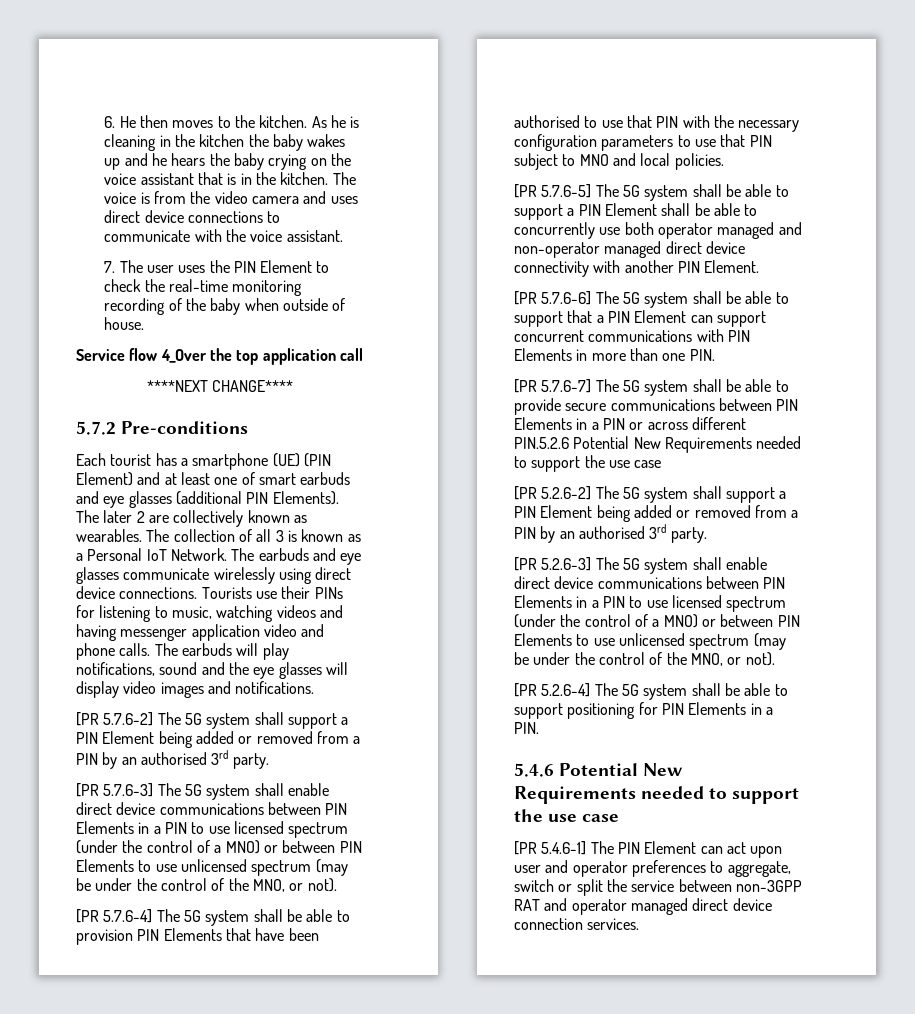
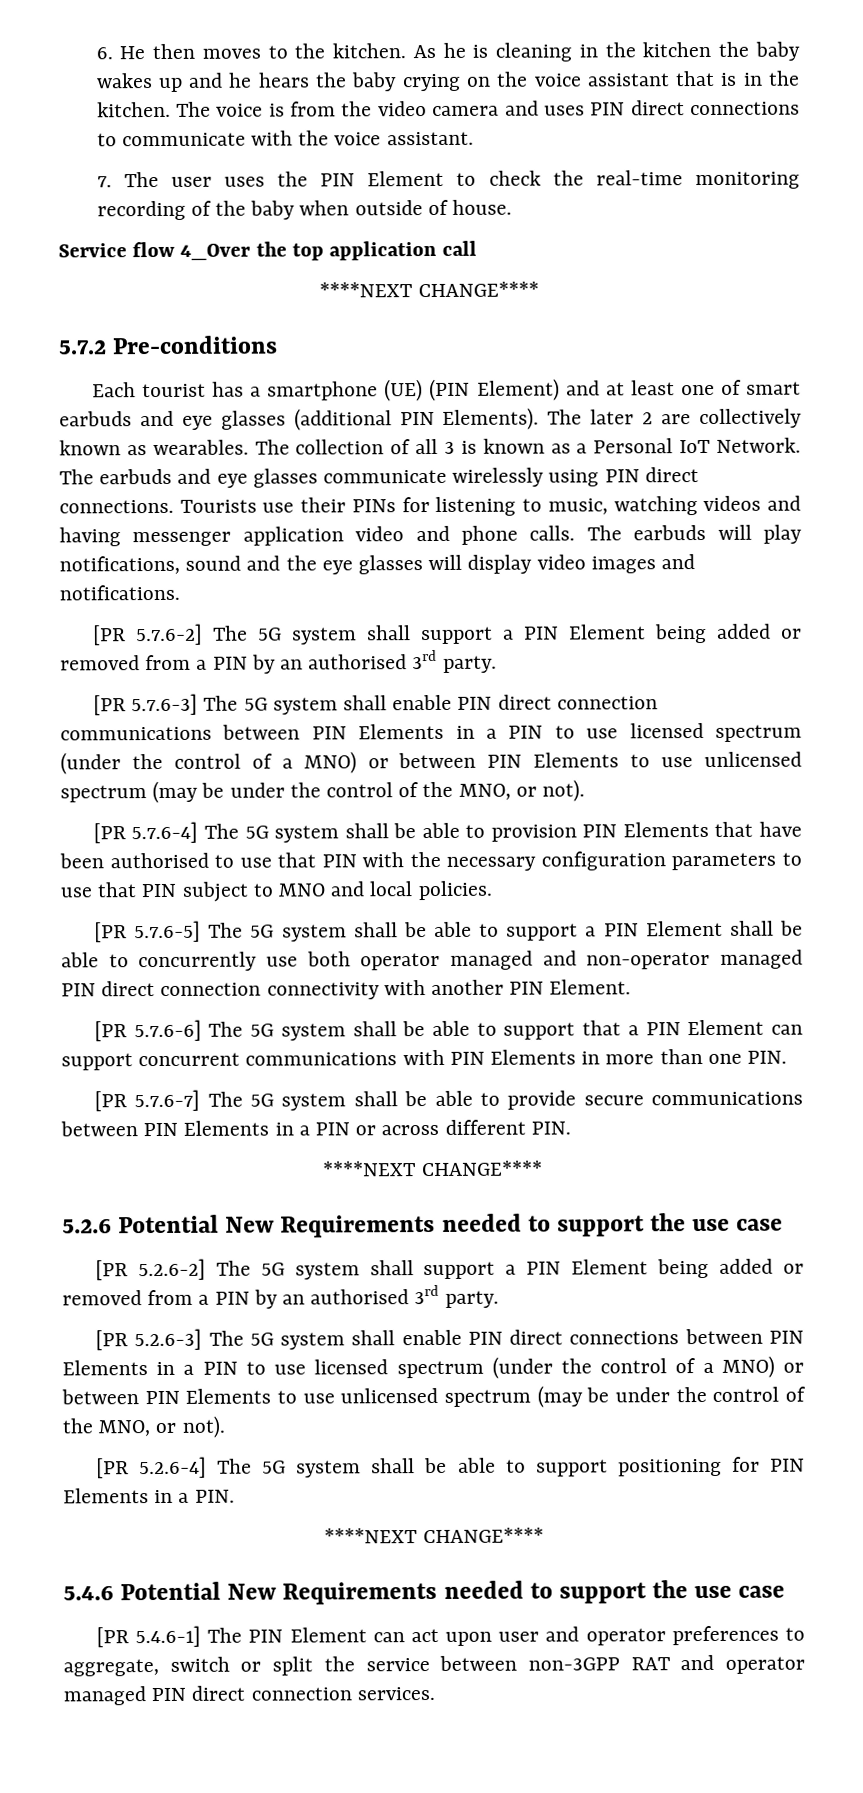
- The voice is from the video camera and uses direct device connections to communicate with the voice assistant.
+ The voice is from the video camera and uses PIN direct connections to communicate with the voice assistant.
- The earbuds and eye glasses communicate wirelessly using direct device connections.
+ The earbuds and eye glasses communicate wirelessly using PIN direct connections.
- [PR 5.7.6-3] The 5G system shall enable direct device communications between PIN Elements in a PIN to use licensed spectrum (under the control of a MNO) or between PIN Elements to use unlicensed spectrum (may be under the control of the MNO, or not).
+ [PR 5.7.6-3] The 5G system shall enable PIN direct connection communications between PIN Elements in a PIN to use licensed spectrum (under the control of a MNO) or between PIN Elements to use unlicensed spectrum (may be under the control of the MNO, or not).
- [PR 5.7.6-5] The 5G system shall be able to support a PIN Element shall be able to concurrently use both operator managed and non-operator managed direct device connectivity with another PIN Element.
+ [PR 5.7.6-5] The 5G system shall be able to support a PIN Element shall be able to concurrently use both operator managed and non-operator managed PIN direct connection connectivity with another PIN Element.
- [PR 5.7.6-7] The 5G system shall be able to provide secure communications between PIN Elements in a PIN or across different PIN.5.2.6 Potential New Requirements needed to support the use case
+ [PR 5.7.6-7] The 5G system shall be able to provide secure communications between PIN Elements in a PIN or across different PIN.
+ ****NEXT CHANGE****
+ 5.2.6 Potential New Requirements needed to support the use case
- [PR 5.2.6-3] The 5G system shall enable direct device communications between PIN Elements in a PIN to use licensed spectrum (under the control of a MNO) or between PIN Elements to use unlicensed spectrum (may be under the control of the MNO, or not).
+ [PR 5.2.6-3] The 5G system shall enable PIN direct connections between PIN Elements in a PIN to use licensed spectrum (under the control of a MNO) or between PIN Elements to use unlicensed spectrum (may be under the control of the MNO, or not).
  [PR 5.2.6-4] The 5G system shall be able to support positioning for PIN Elements in a PIN.
+ ****NEXT CHANGE****
- [PR 5.4.6-1] The PIN Element can act upon user and operator preferences to aggregate, switch or split the service between non-3GPP RAT and operator managed direct device connection services.
+ [PR 5.4.6-1] The PIN Element can act upon user and operator preferences to aggregate, switch or split the service between non-3GPP RAT and operator managed PIN direct connection services.

